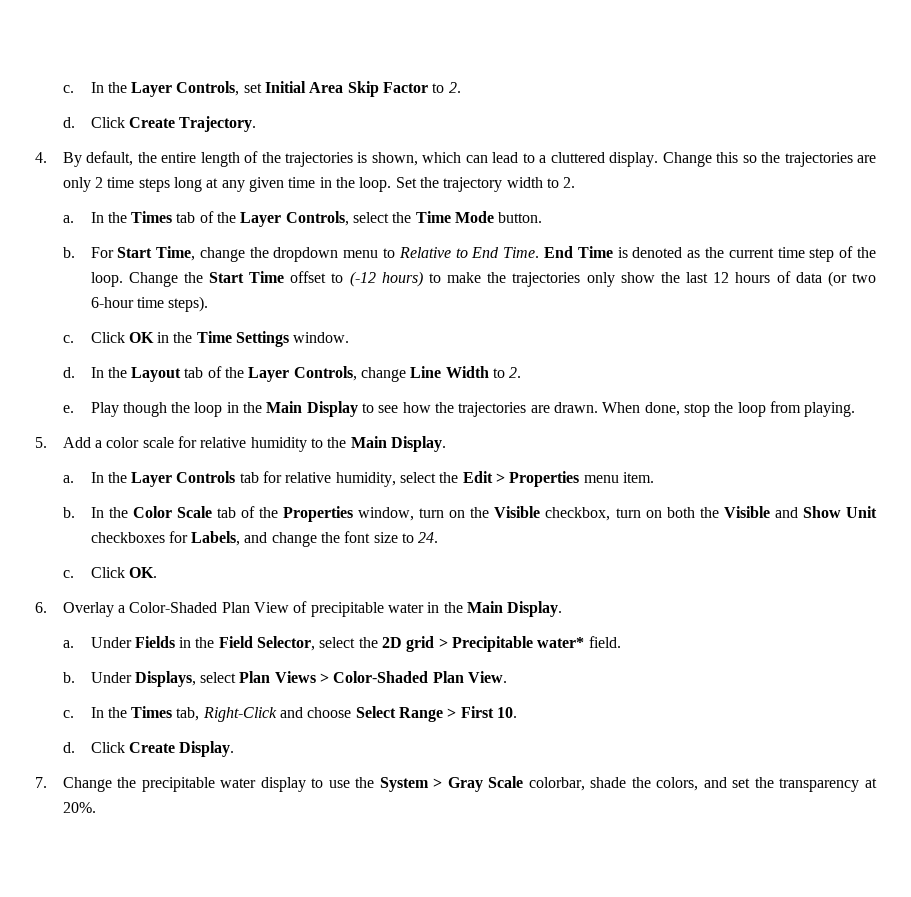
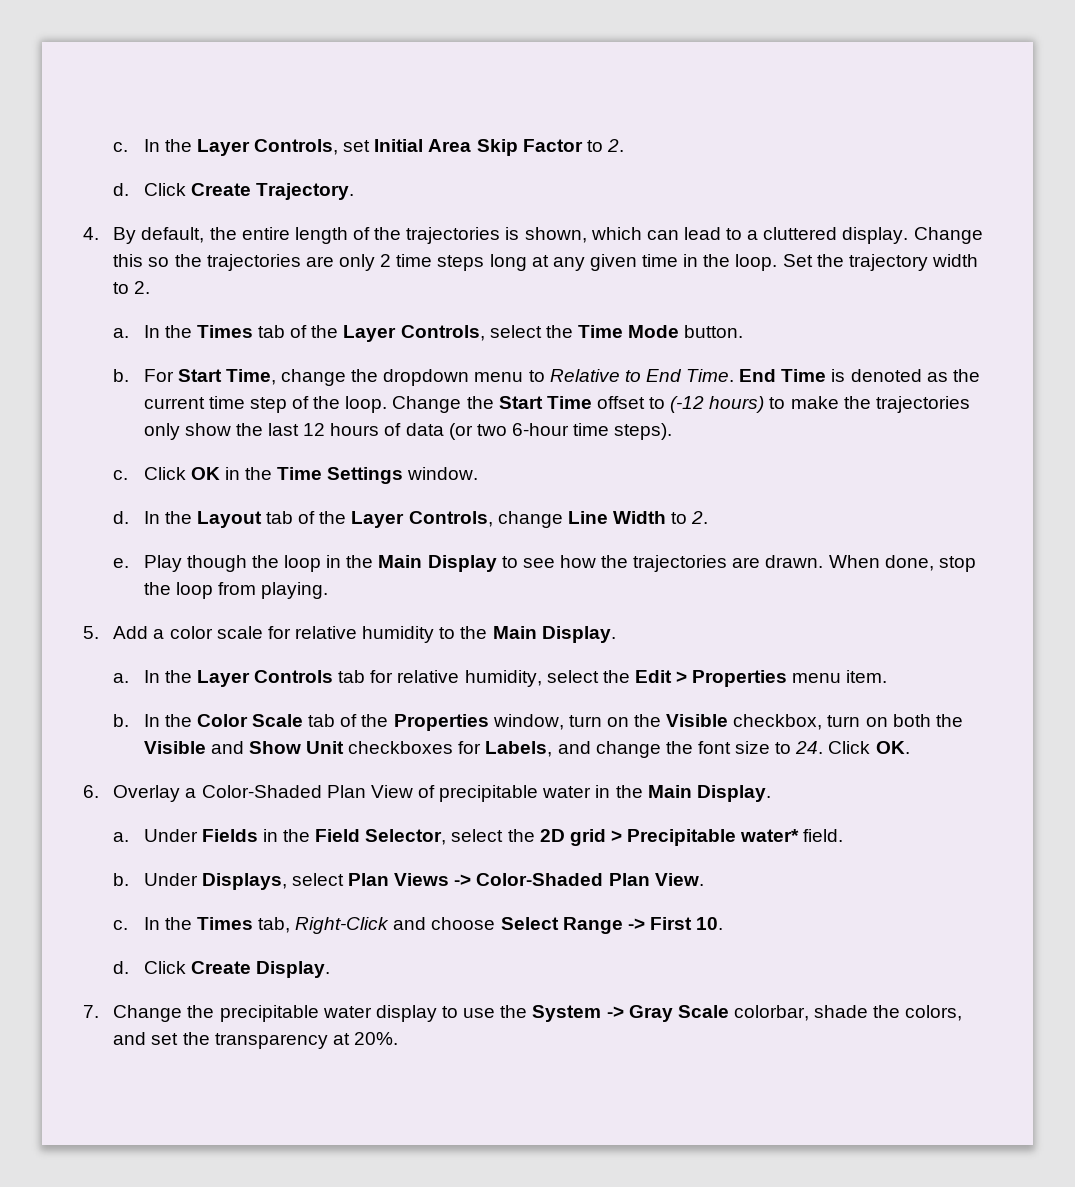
- In the Color Scale tab of the Properties window, turn on the Visible checkbox, turn on both the Visible and Show Unit checkboxes for Labels, and change the font size to 24.
- c. Click OK.
+ In the Color Scale tab of the Properties window, turn on the Visible checkbox, turn on both the Visible and Show Unit checkboxes for Labels, and change the font size to 24. Click OK.
- Under Displays, select Plan Views > Color-Shaded Plan View.
+ Under Displays, select Plan Views -> Color-Shaded Plan View.
- In the Times tab, Right-Click and choose Select Range > First 10.
+ In the Times tab, Right-Click and choose Select Range -> First 10.
- 7. Change the precipitable water display to use the System > Gray Scale colorbar, shade the colors, and set the transparency at 20%.
+ 7. Change the precipitable water display to use the System -> Gray Scale colorbar, shade the colors, and set the transparency at 20%.

